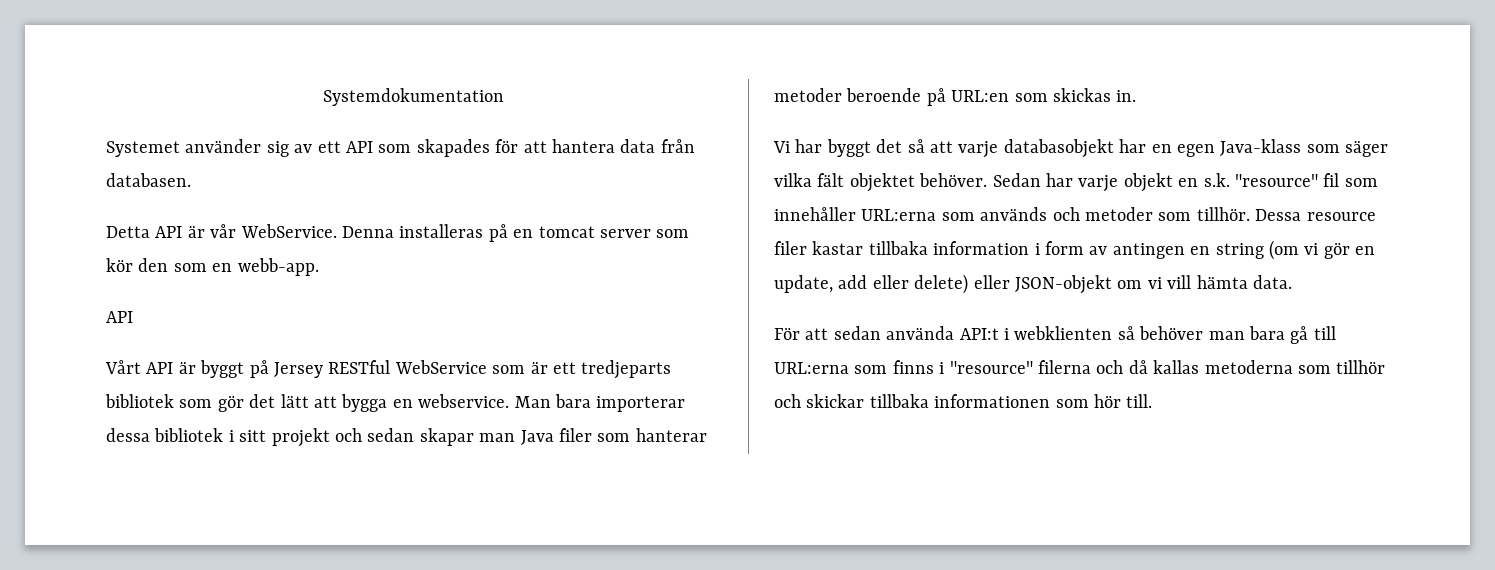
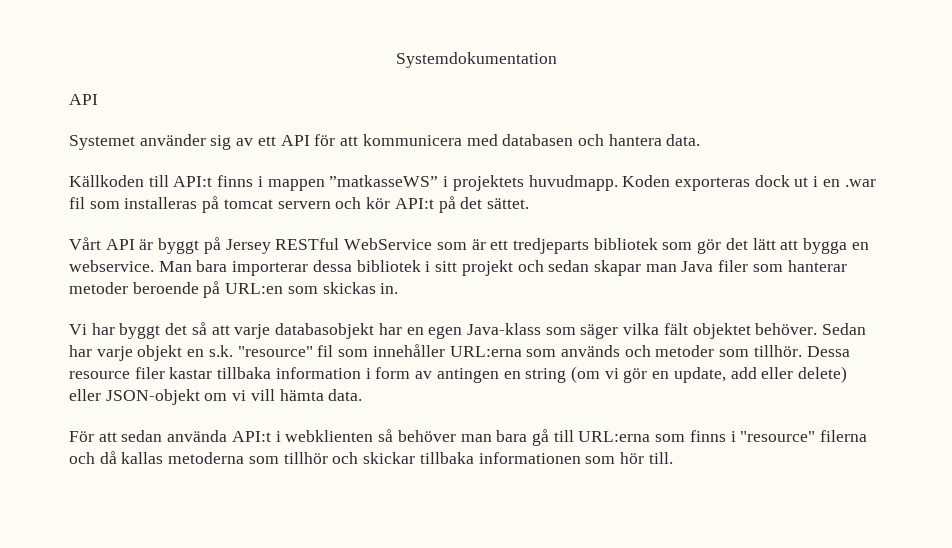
  Systemdokumentation
+ API
- Systemet använder sig av ett API som skapades för att hantera data från databasen.
- Detta API är vår WebService. Denna installeras på en tomcat server som kör den som en webb-app.
- API
+ Systemet använder sig av ett API för att kommunicera med databasen och hantera data.
+ Källkoden till API:t finns i mappen ”matkasseWS” i projektets huvudmapp. Koden exporteras dock ut i en .war fil som installeras på tomcat servern och kör API:t på det sättet.

